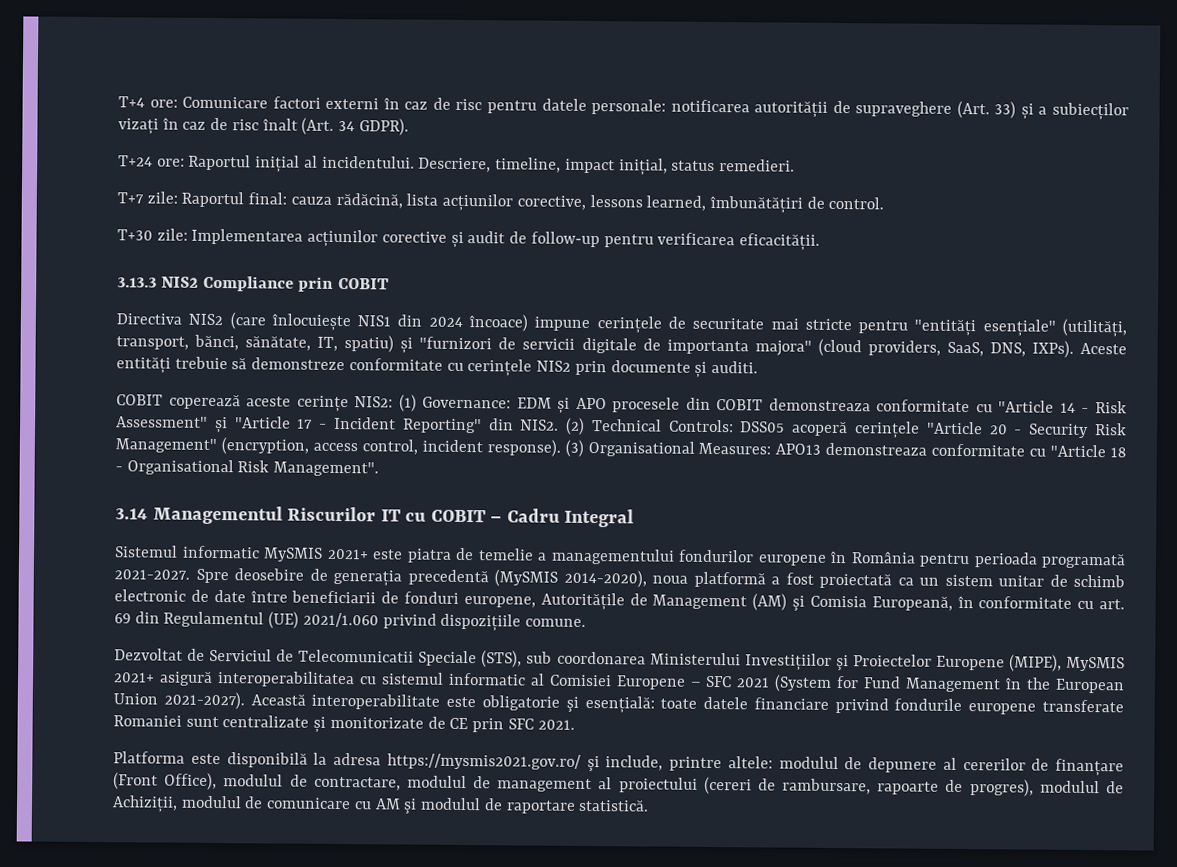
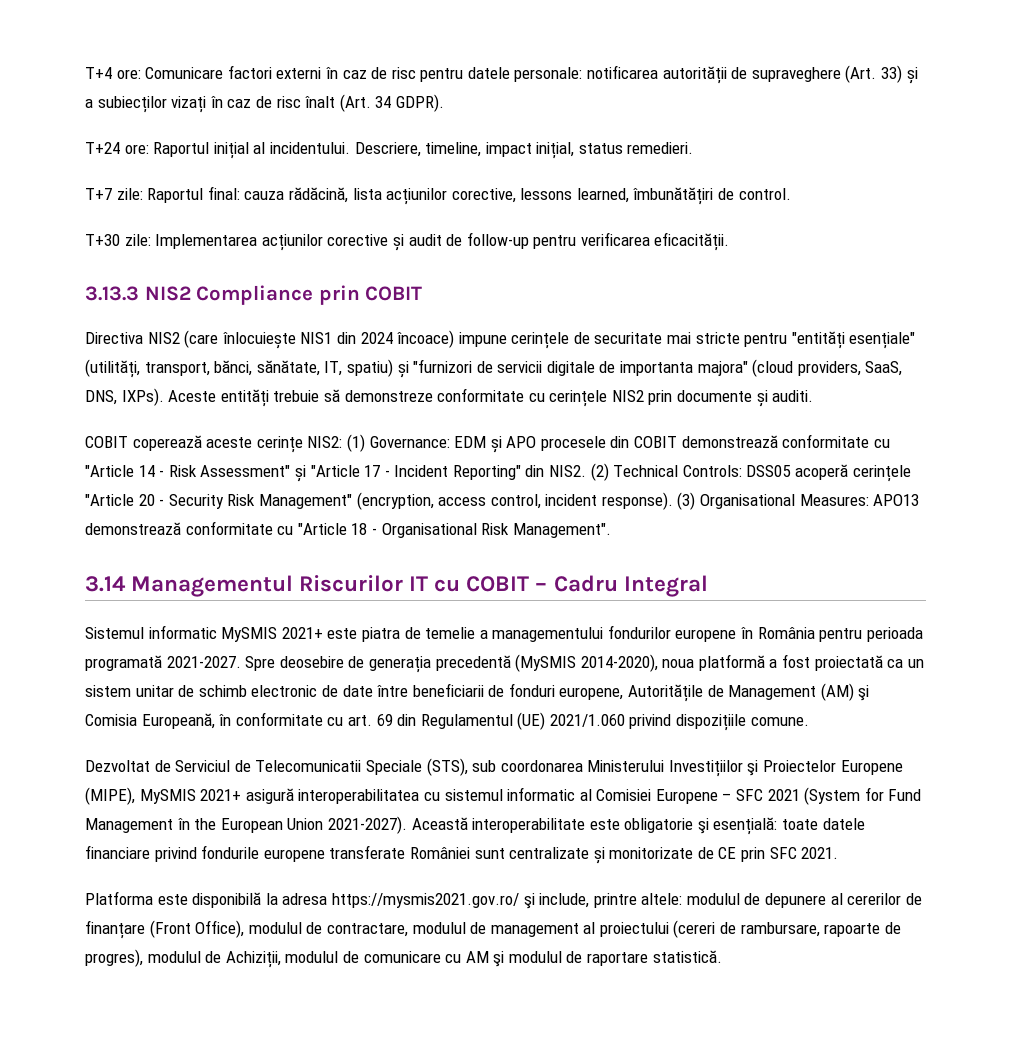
- COBIT coperează aceste cerințe NIS2: (1) Governance: EDM și APO procesele din COBIT demonstreaza conformitate cu "Article 14 - Risk Assessment" și "Article 17 - Incident Reporting" din NIS2.
+ COBIT coperează aceste cerințe NIS2: (1) Governance: EDM și APO procesele din COBIT demonstrează conformitate cu "Article 14 - Risk Assessment" și "Article 17 - Incident Reporting" din NIS2.
- (3) Organisational Measures: APO13 demonstreaza conformitate cu "Article 18 - Organisational Risk Management".
+ (3) Organisational Measures: APO13 demonstrează conformitate cu "Article 18 - Organisational Risk Management".
- Această interoperabilitate este obligatorie şi esențială: toate datele financiare privind fondurile europene transferate Romaniei sunt centralizate și monitorizate de CE prin SFC 2021.
+ Această interoperabilitate este obligatorie şi esențială: toate datele financiare privind fondurile europene transferate României sunt centralizate și monitorizate de CE prin SFC 2021.

